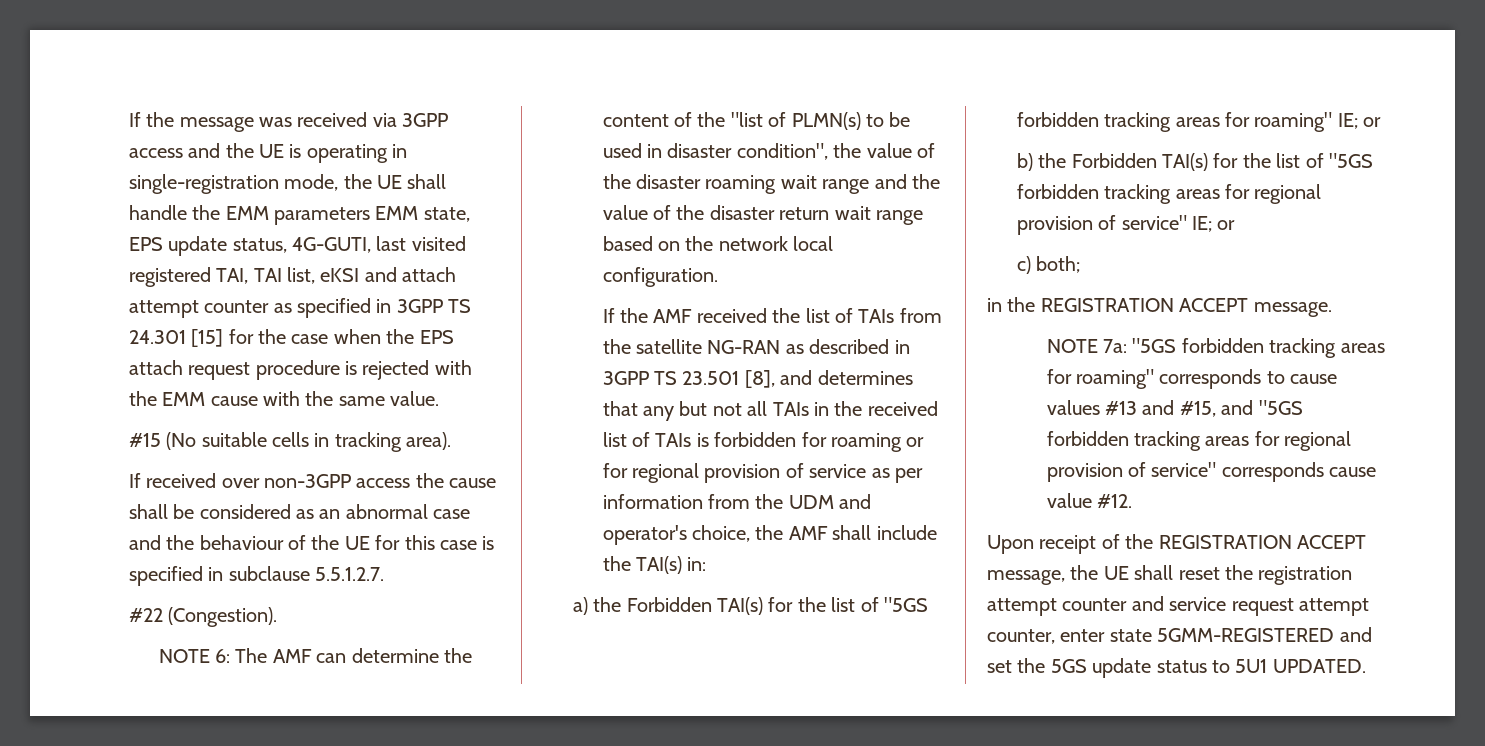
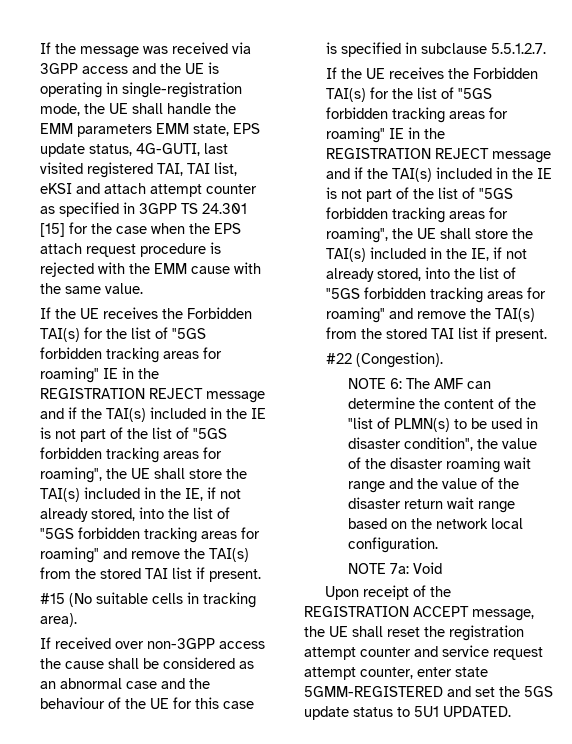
  If the message was received via 3GPP access and the UE is operating in single-registration mode, the UE shall handle the EMM parameters EMM state, EPS update status, 4G-GUTI, last visited registered TAI, TAI list, eKSI and attach attempt counter as specified in 3GPP TS 24.301 [15] for the case when the EPS attach request procedure is rejected with the EMM cause with the same value.
+ If the UE receives the Forbidden TAI(s) for the list of "5GS forbidden tracking areas for roaming" IE in the REGISTRATION REJECT message and if the TAI(s) included in the IE is not part of the list of "5GS forbidden tracking areas for roaming", the UE shall store the TAI(s) included in the IE, if not already stored, into the list of "5GS forbidden tracking areas for roaming" and remove the TAI(s) from the stored TAI list if present.
  If received over non-3GPP access the cause shall be considered as an abnormal case and the behaviour of the UE for this case is specified in subclause 5.5.1.2.7.
+ If the UE receives the Forbidden TAI(s) for the list of "5GS forbidden tracking areas for roaming" IE in the REGISTRATION REJECT message and if the TAI(s) included in the IE is not part of the list of "5GS forbidden tracking areas for roaming", the UE shall store the TAI(s) included in the IE, if not already stored, into the list of "5GS forbidden tracking areas for roaming" and remove the TAI(s) from the stored TAI list if present.
- If the AMF received the list of TAIs from the satellite NG-RAN as described in 3GPP TS 23.501 [8], and determines that any but not all TAIs in the received list of TAIs is forbidden for roaming or for regional provision of service as per information from the UDM and operator's choice, the AMF shall include the TAI(s) in:
- a) the Forbidden TAI(s) for the list of "5GS forbidden tracking areas for roaming" IE; or
- b) the Forbidden TAI(s) for the list of "5GS forbidden tracking areas for regional provision of service" IE; or
- c) both;
- in the REGISTRATION ACCEPT message.
- NOTE 7a: "5GS forbidden tracking areas for roaming" corresponds to cause values #13 and #15, and "5GS forbidden tracking areas for regional provision of service" corresponds cause value #12.
+ NOTE 7a: Void

